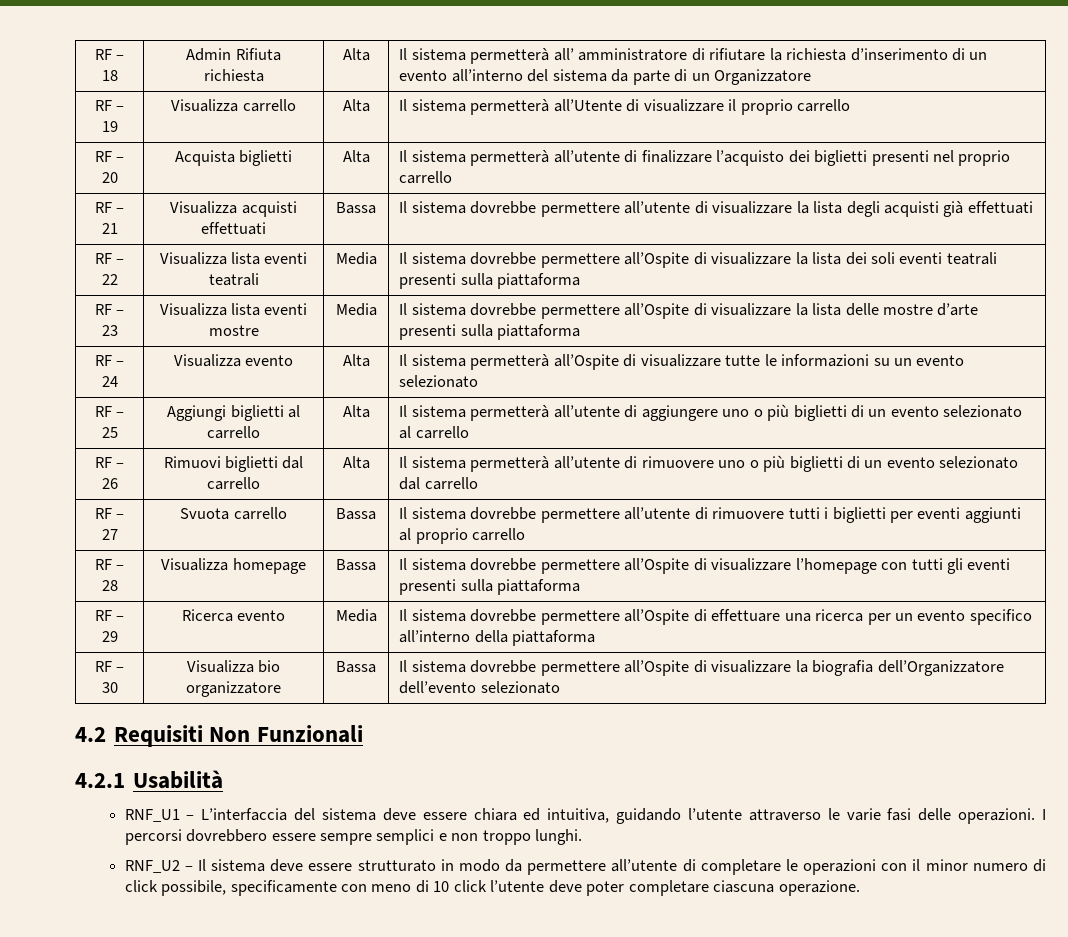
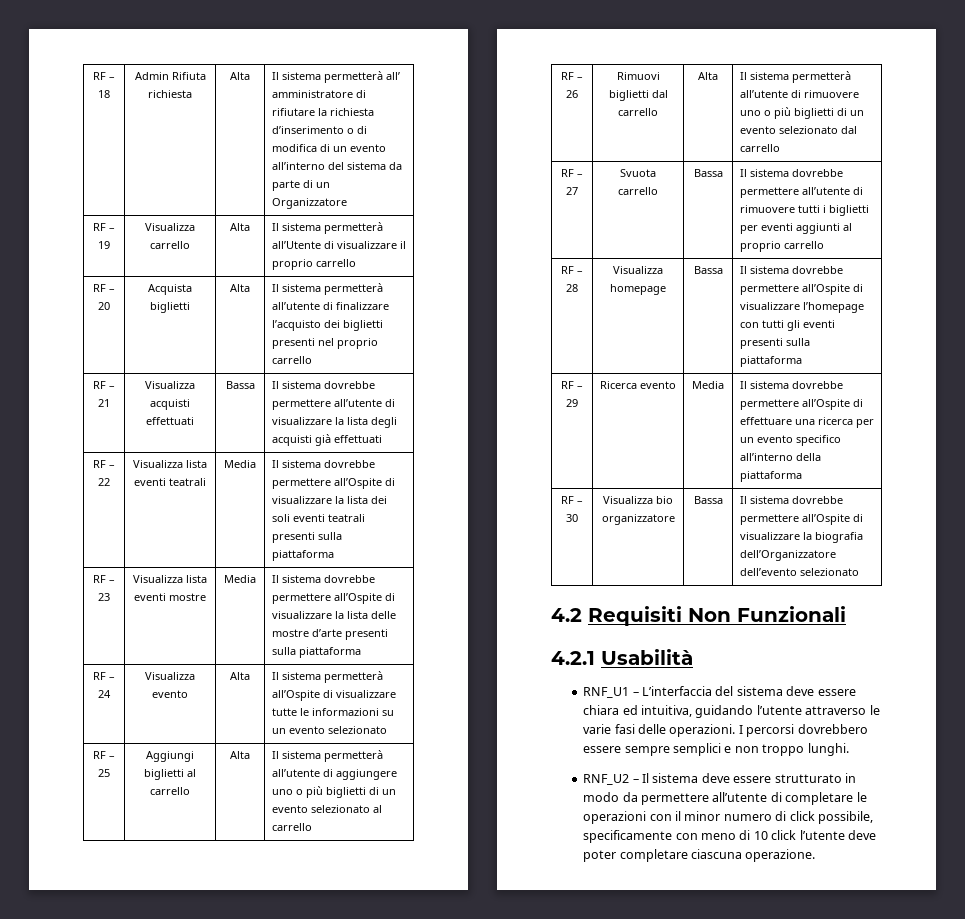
- RF – 18 | Admin Rifiuta richiesta | Alta | Il sistema permetterà all’ amministratore di rifiutare la richiesta d’inserimento di un evento all’interno del sistema da parte di un Organizzatore
+ RF – 18 | Admin Rifiuta richiesta | Alta | Il sistema permetterà all’ amministratore di rifiutare la richiesta d’inserimento o di modifica di un evento all’interno del sistema da parte di un Organizzatore

